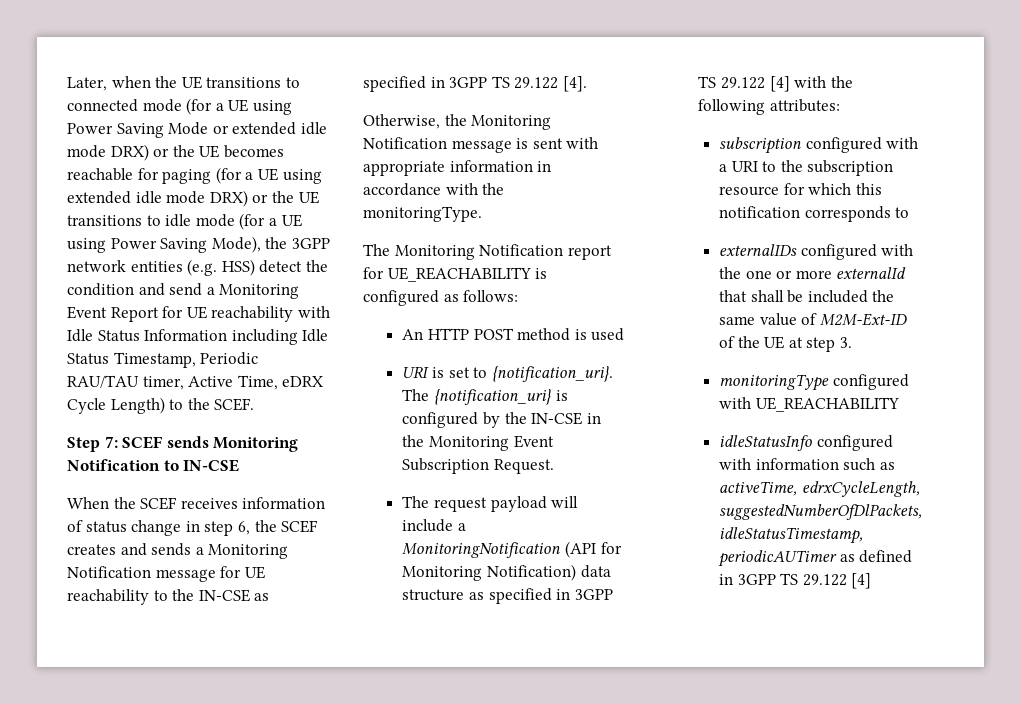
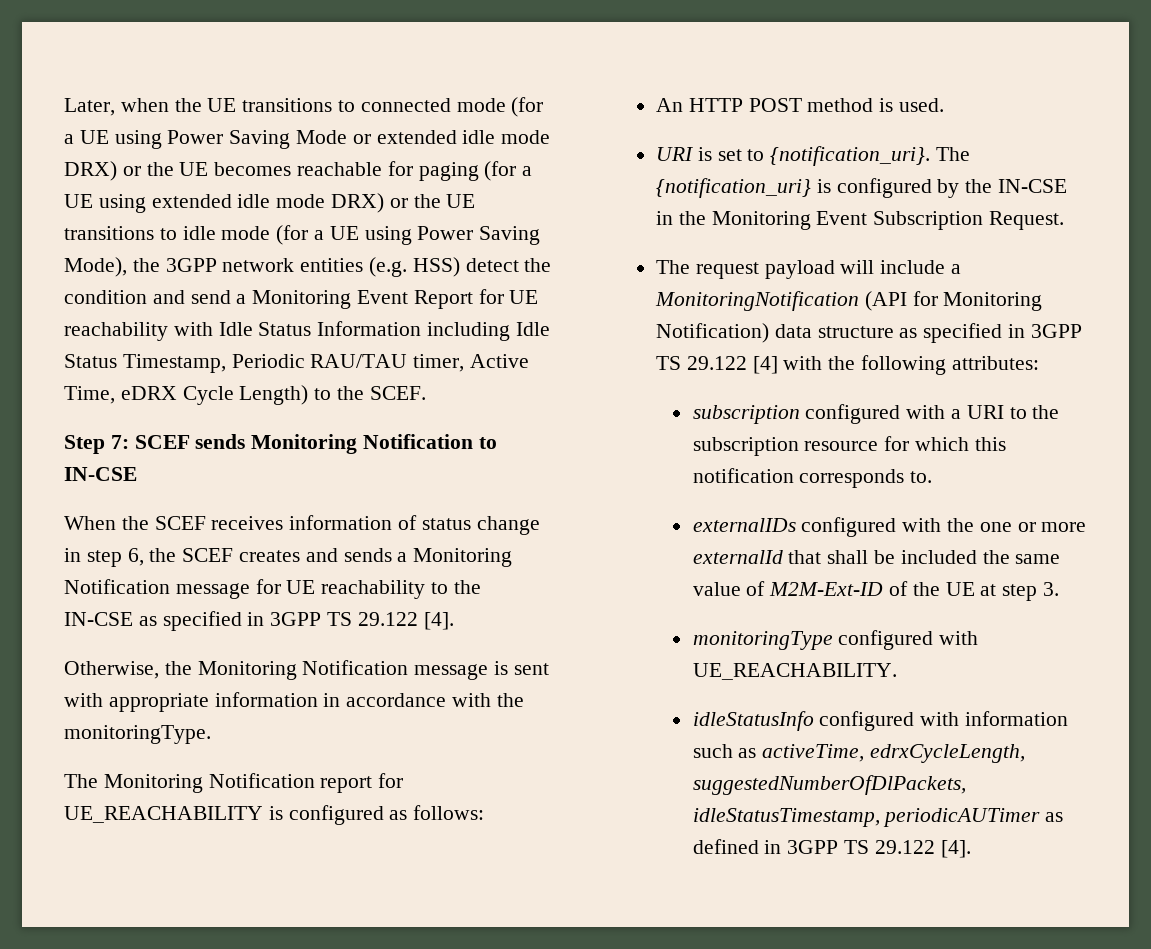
- An HTTP POST method is used
+ An HTTP POST method is used.
- subscription configured with a URI to the subscription resource for which this notification corresponds to
+ subscription configured with a URI to the subscription resource for which this notification corresponds to.
- monitoringType configured with UE_REACHABILITY
+ monitoringType configured with UE_REACHABILITY.
- idleStatusInfo configured with information such as activeTime, edrxCycleLength, suggestedNumberOfDlPackets, idleStatusTimestamp, periodicAUTimer as defined in 3GPP TS 29.122 [4]
+ idleStatusInfo configured with information such as activeTime, edrxCycleLength, suggestedNumberOfDlPackets, idleStatusTimestamp, periodicAUTimer as defined in 3GPP TS 29.122 [4].

